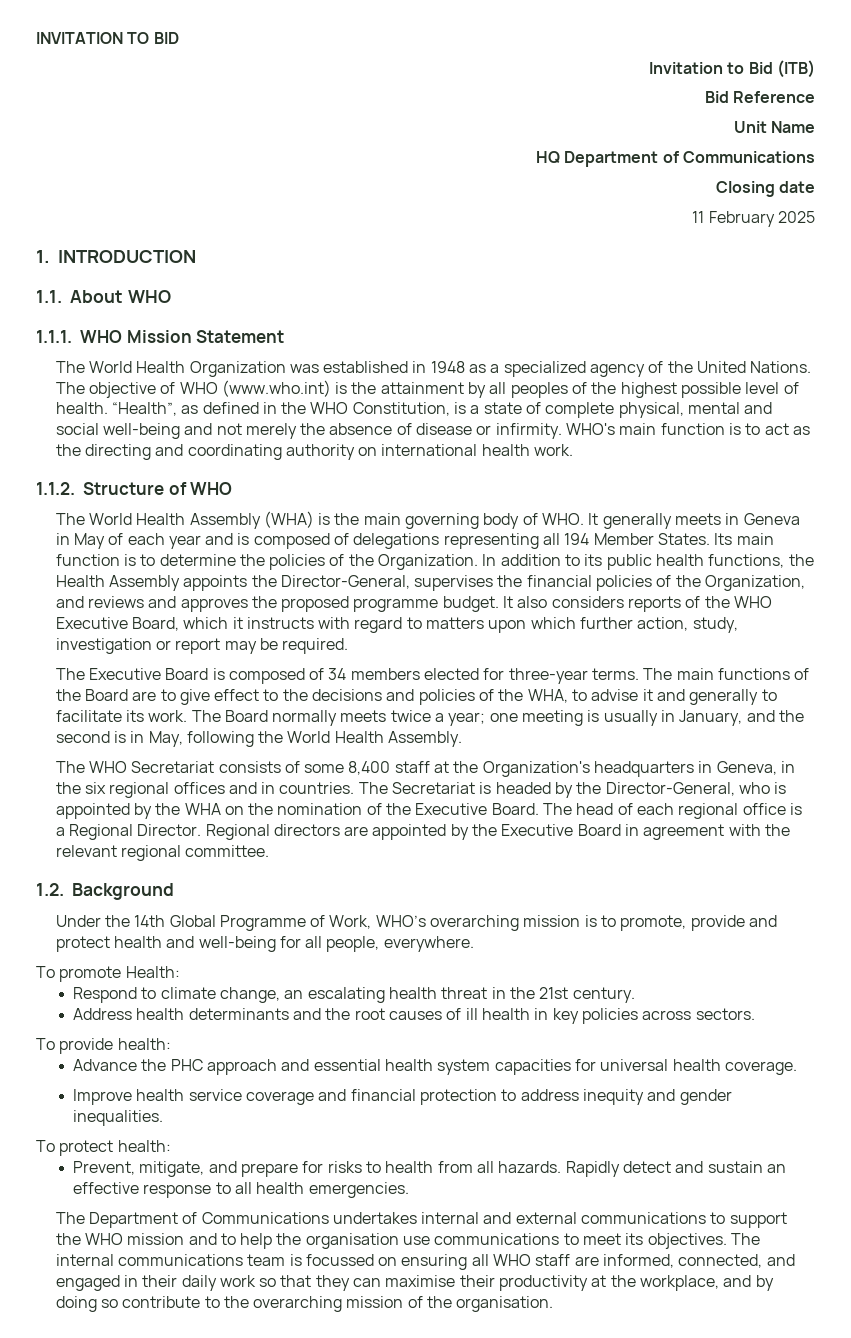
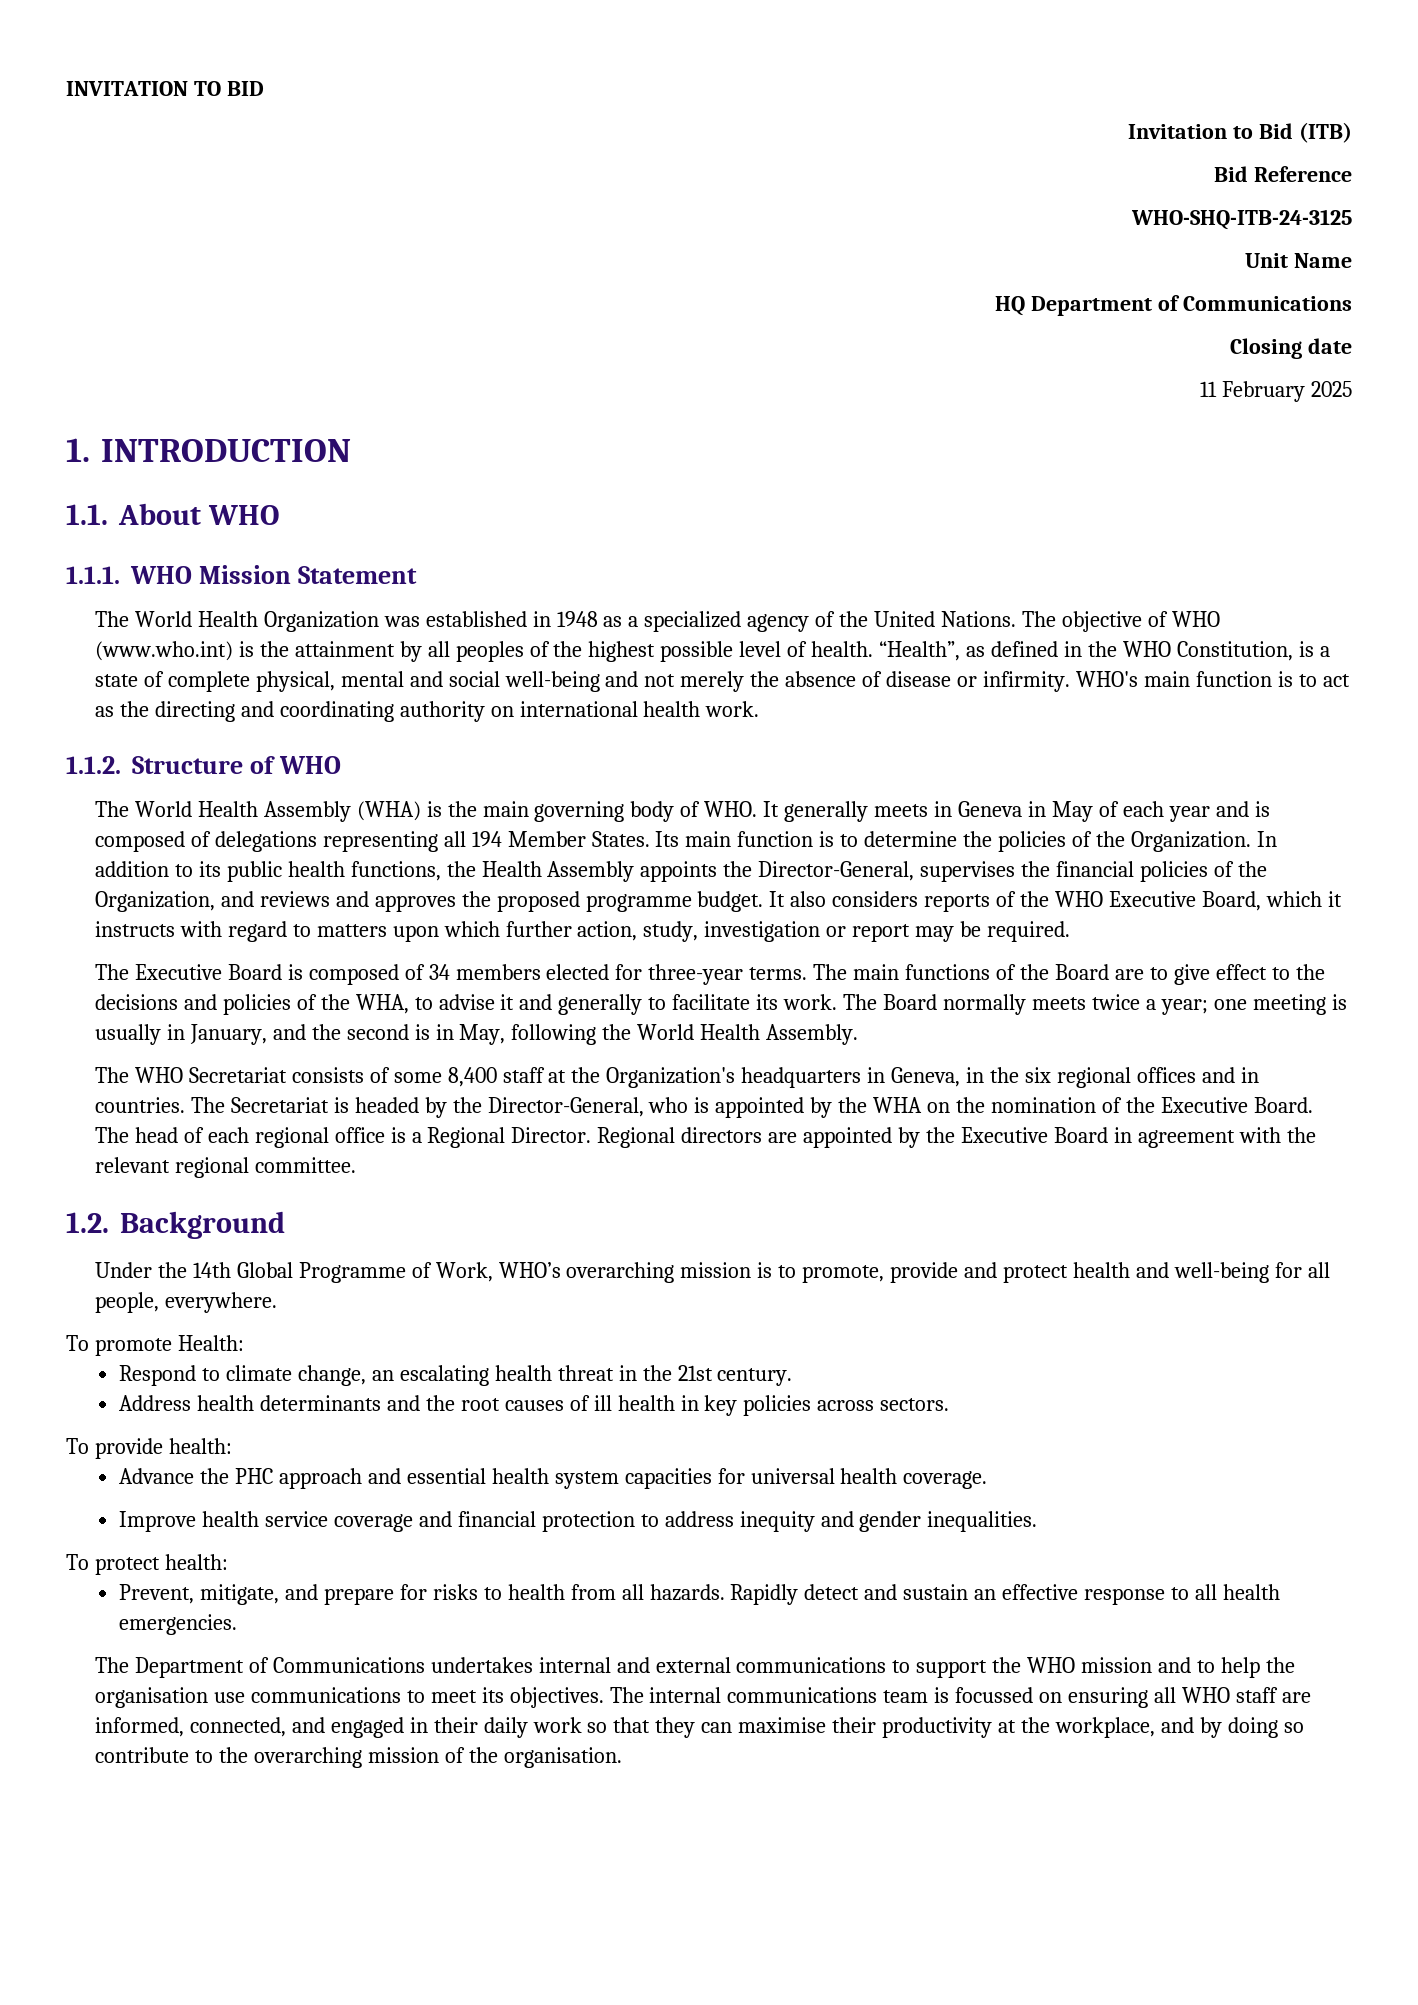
+ WHO-SHQ-ITB-24-3125

